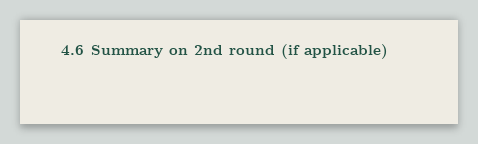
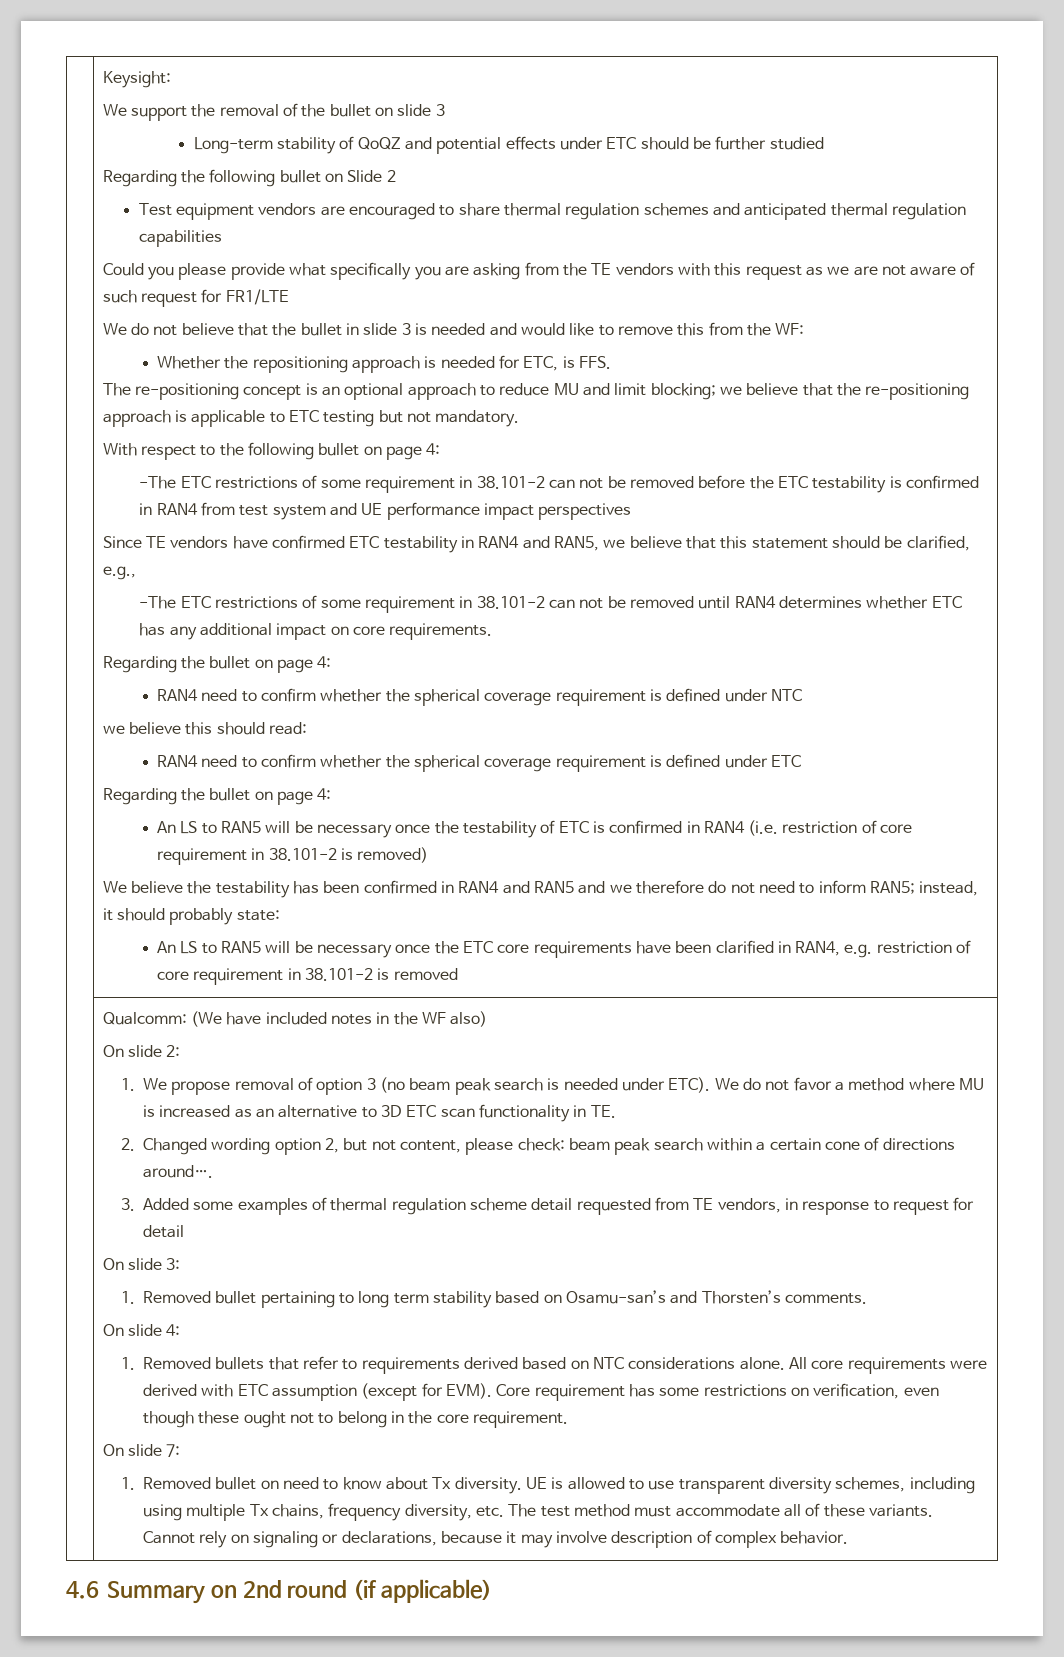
+ Keysight:
+ We support the removal of the bullet on slide 3
+ Long-term stability of QoQZ and potential effects under ETC should be further studied
+ Regarding the following bullet on Slide 2
+ Test equipment vendors are encouraged to share thermal regulation schemes and anticipated thermal regulation capabilities
+ Could you please provide what specifically you are asking from the TE vendors with this request as we are not aware of such request for FR1/LTE
+ We do not believe that the bullet in slide 3 is needed and would like to remove this from the WF:
+ Whether the repositioning approach is needed for ETC, is FFS.
+ The re-positioning concept is an optional approach to reduce MU and limit blocking; we believe that the re-positioning approach is applicable to ETC testing but not mandatory.
+ With respect to the following bullet on page 4:
+ -The ETC restrictions of some requirement in 38.101-2 can not be removed before the ETC testability is confirmed in RAN4 from test system and UE performance impact perspectives
+ Since TE vendors have confirmed ETC testability in RAN4 and RAN5, we believe that this statement should be clarified, e.g.,
+ -The ETC restrictions of some requirement in 38.101-2 can not be removed until RAN4 determines whether ETC has any additional impact on core requirements.
+ Regarding the bullet on page 4:
+ RAN4 need to confirm whether the spherical coverage requirement is defined under NTC
+ we believe this should read:
+ RAN4 need to confirm whether the spherical coverage requirement is defined under ETC
+ Regarding the bullet on page 4:
+ An LS to RAN5 will be necessary once the testability of ETC is confirmed in RAN4 (i.e. restriction of core requirement in 38.101-2 is removed)
+ We believe the testability has been confirmed in RAN4 and RAN5 and we therefore do not need to inform RAN5; instead, it should probably state:
+ An LS to RAN5 will be necessary once the ETC core requirements have been clarified in RAN4, e.g. restriction of core requirement in 38.101-2 is removed
+ | Qualcomm: (We have included notes in the WF also)
+ On slide 2:
+ 1. We propose removal of option 3 (no beam peak search is needed under ETC). We do not favor a method where MU is increased as an alternative to 3D ETC scan functionality in TE.
+ 2. Changed wording option 2, but not content, please check: beam peak search within a certain cone of directions around….
+ 3. Added some examples of thermal regulation scheme detail requested from TE vendors, in response to request for detail
+ On slide 3:
+ 1. Removed bullet pertaining to long term stability based on Osamu-san’s and Thorsten’s comments.
+ On slide 4:
+ 1. Removed bullets that refer to requirements derived based on NTC considerations alone. All core requirements were derived with ETC assumption (except for EVM). Core requirement has some restrictions on verification, even though these ought not to belong in the core requirement.
+ On slide 7:
+ 1. Removed bullet on need to know about Tx diversity. UE is allowed to use transparent diversity schemes, including using multiple Tx chains, frequency diversity, etc. The test method must accommodate all of these variants. Cannot rely on signaling or declarations, because it may involve description of complex behavior.

